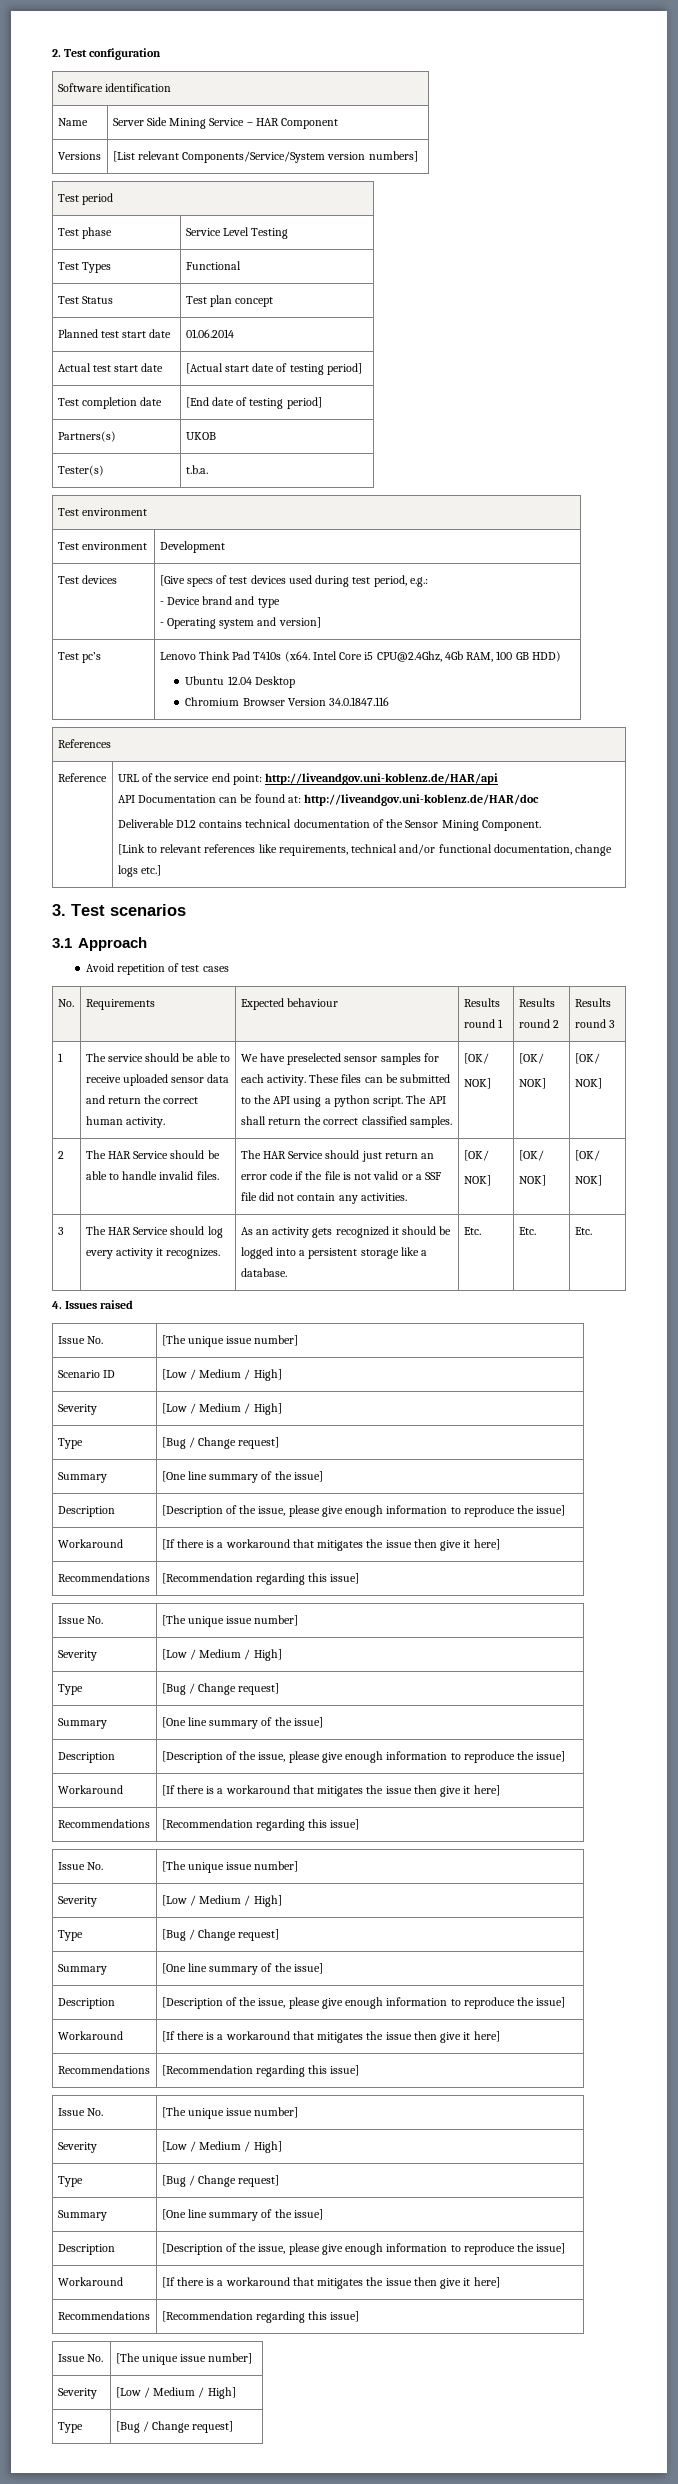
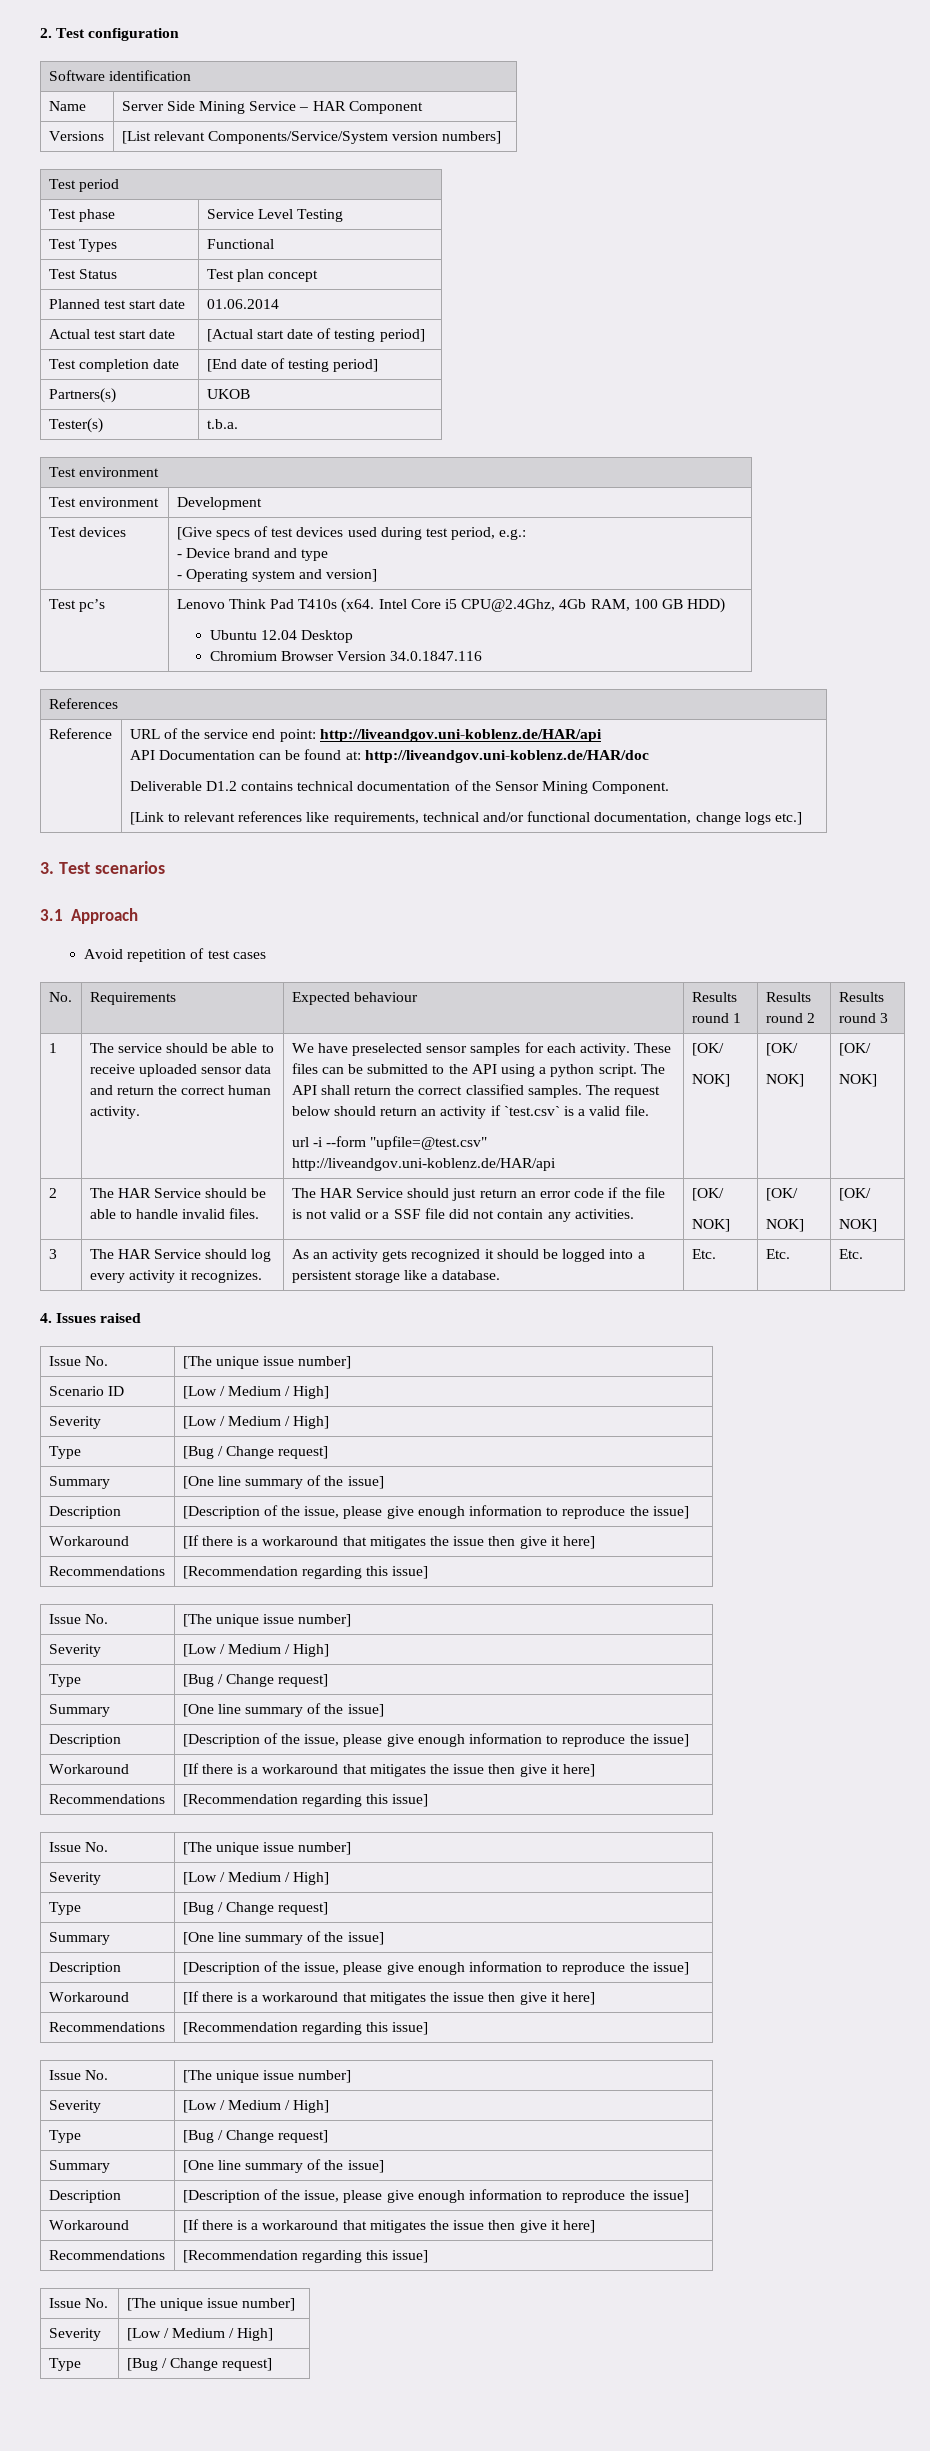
+ The request below should return an activity if `test.csv` is a valid file.
+ url -i --form "upfile=@test.csv" http://liveandgov.uni-koblenz.de/HAR/api

